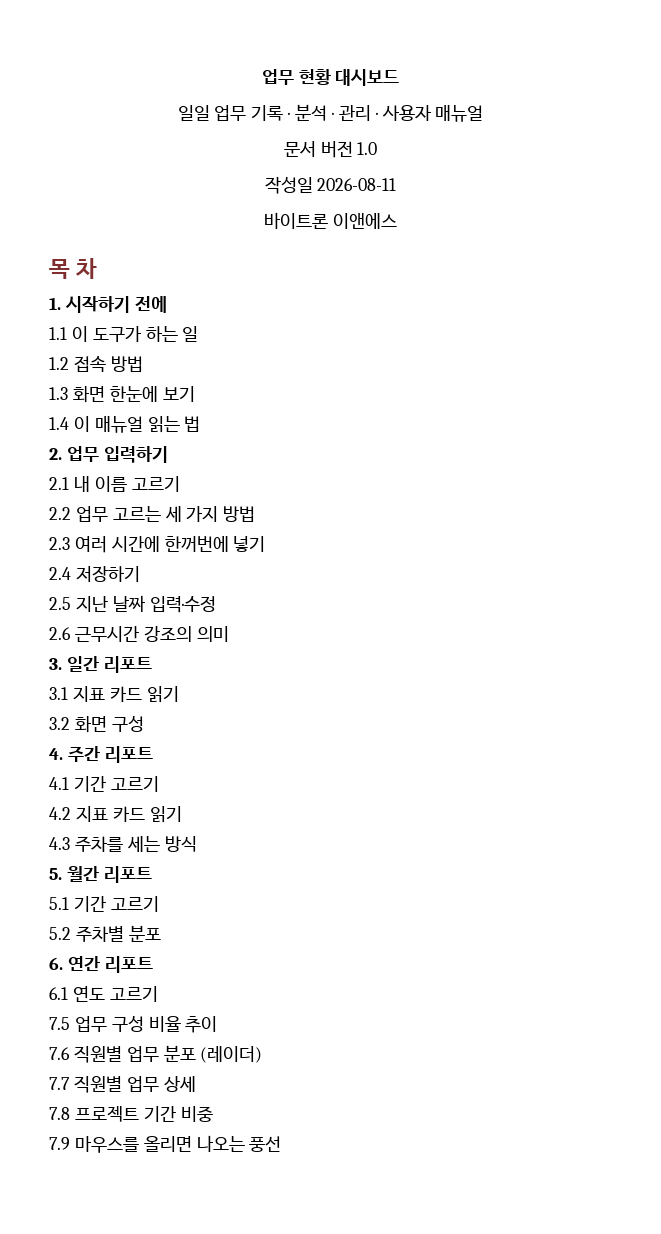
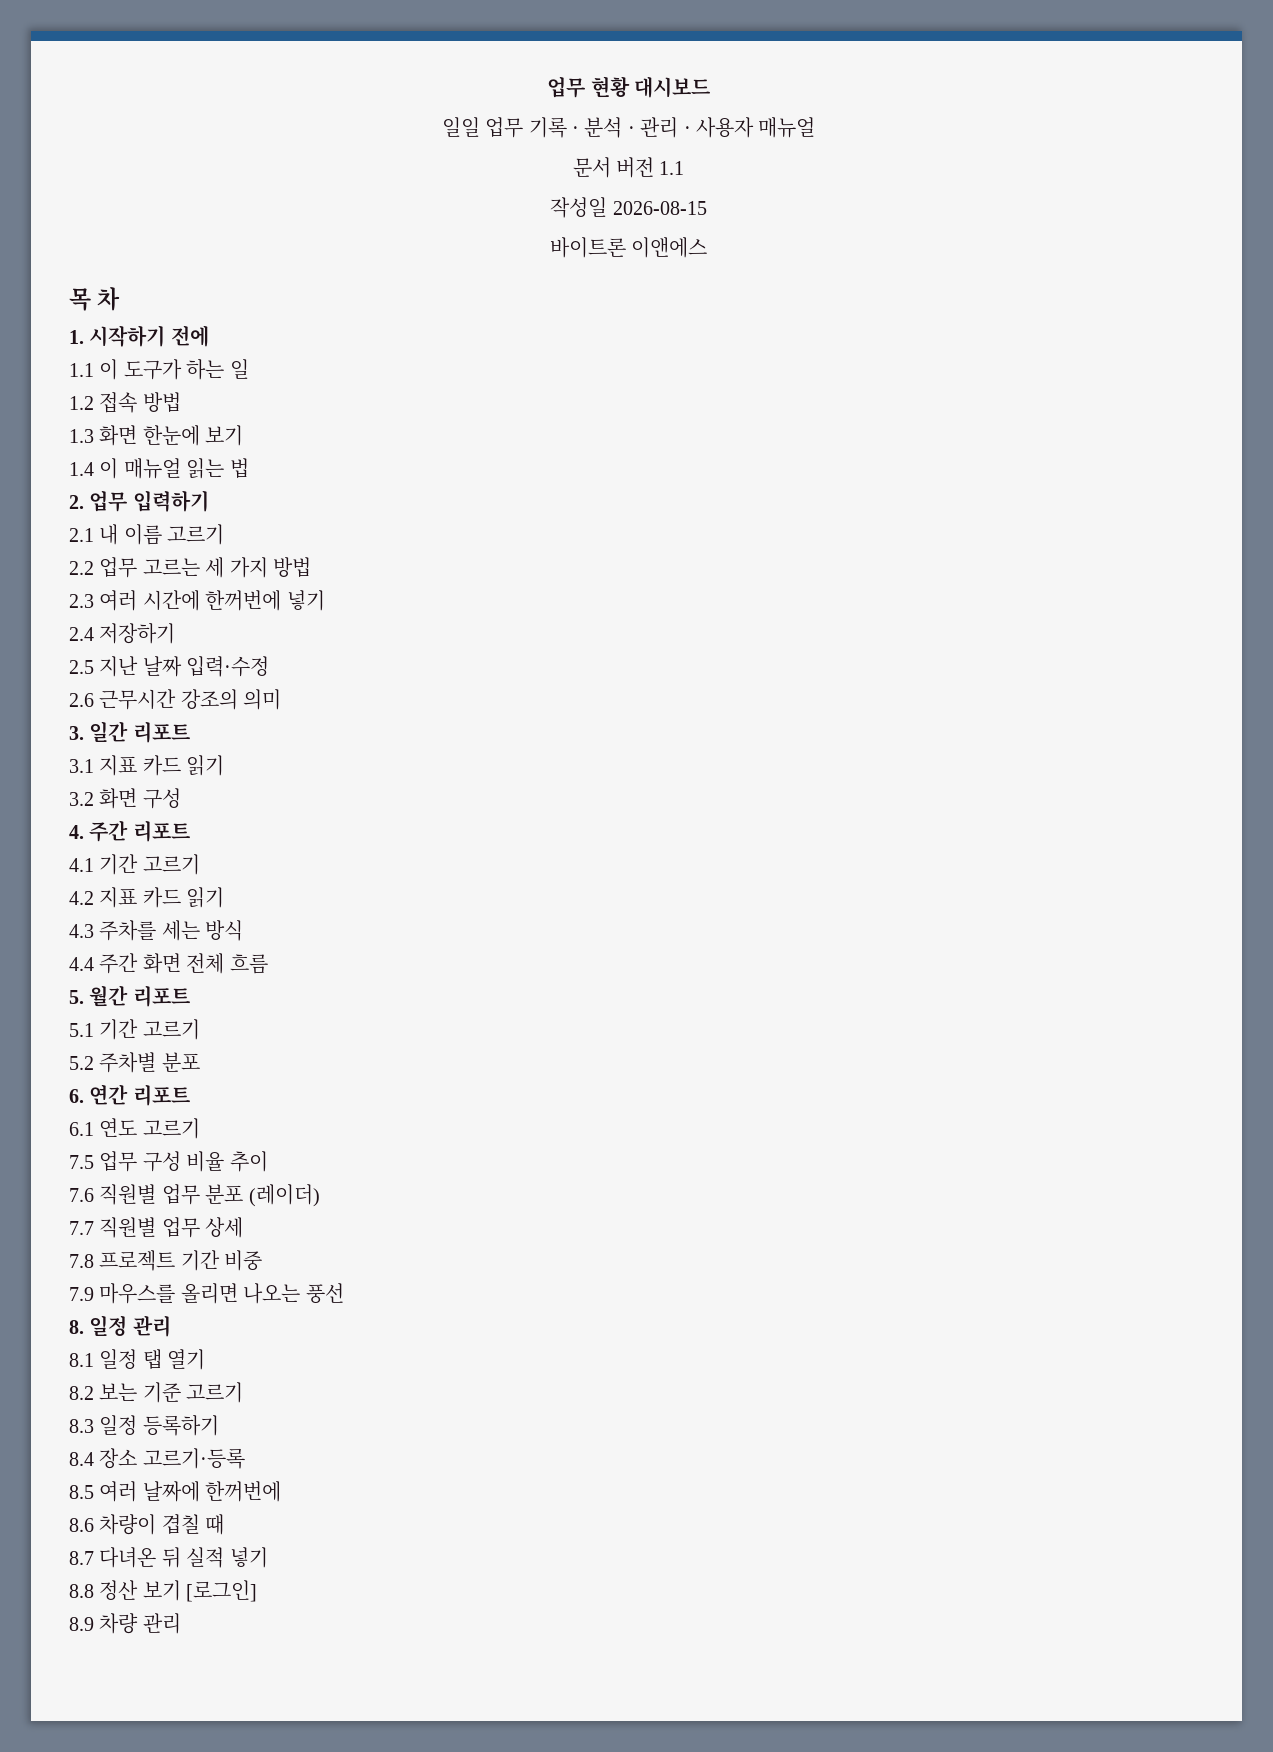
- 문서 버전 1.0
+ 문서 버전 1.1
- 작성일 2026-08-11
+ 작성일 2026-08-15
+ 4.4 주간 화면 전체 흐름
+ 8. 일정 관리
+ 8.1 일정 탭 열기
+ 8.2 보는 기준 고르기
+ 8.3 일정 등록하기
+ 8.4 장소 고르기·등록
+ 8.5 여러 날짜에 한꺼번에
+ 8.6 차량이 겹칠 때
+ 8.7 다녀온 뒤 실적 넣기
+ 8.8 정산 보기 [로그인]
+ 8.9 차량 관리

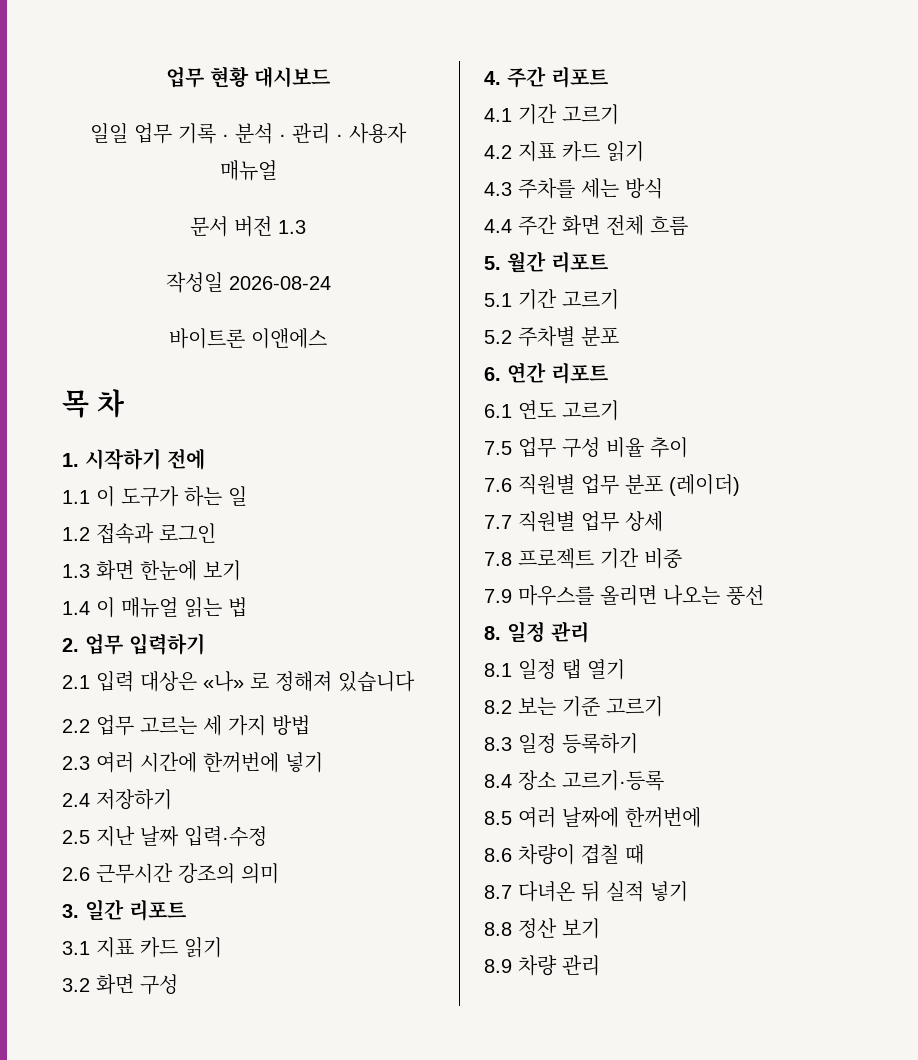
- 문서 버전 1.1
+ 문서 버전 1.3
- 작성일 2026-08-15
+ 작성일 2026-08-24
- 1.2 접속 방법
+ 1.2 접속과 로그인
- 2.1 내 이름 고르기
+ 2.1 입력 대상은 «나» 로 정해져 있습니다
- 8.8 정산 보기 [로그인]
+ 8.8 정산 보기

